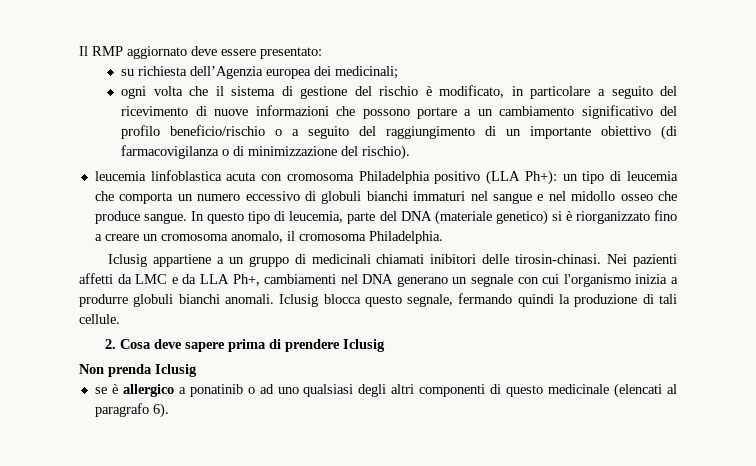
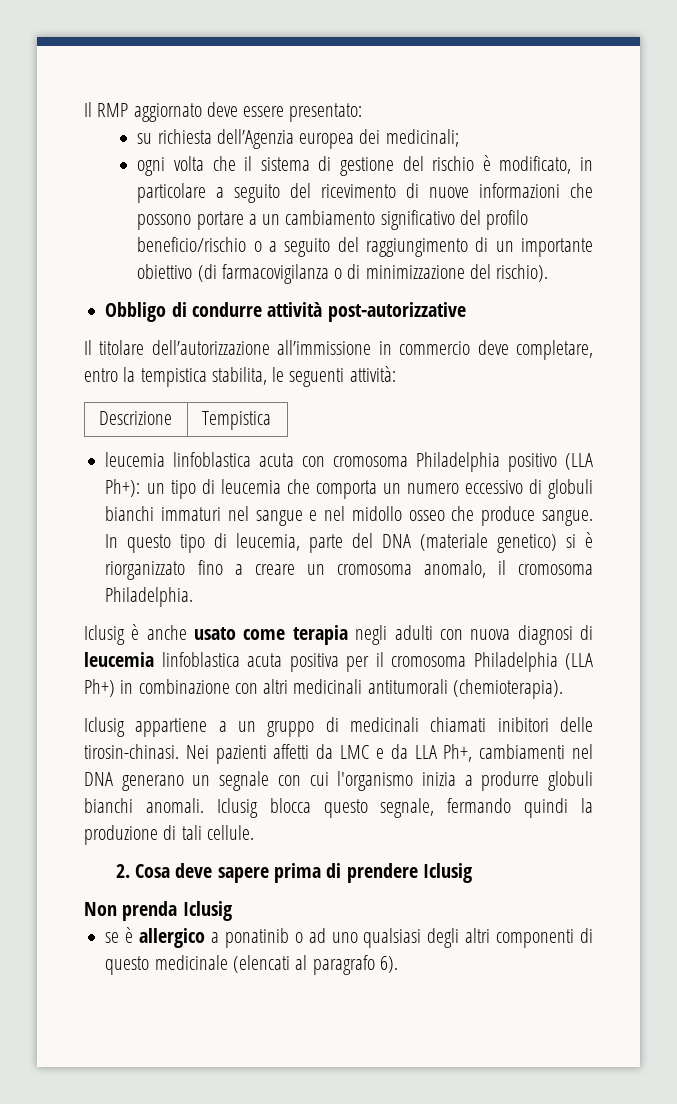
+ Obbligo di condurre attività post-autorizzative
+ Il titolare dell’autorizzazione all’immissione in commercio deve completare, entro la tempistica stabilita, le seguenti attività:
+ Descrizione | Tempistica
+ Iclusig è anche usato come terapia negli adulti con nuova diagnosi di leucemia linfoblastica acuta positiva per il cromosoma Philadelphia (LLA Ph+) in combinazione con altri medicinali antitumorali (chemioterapia).

